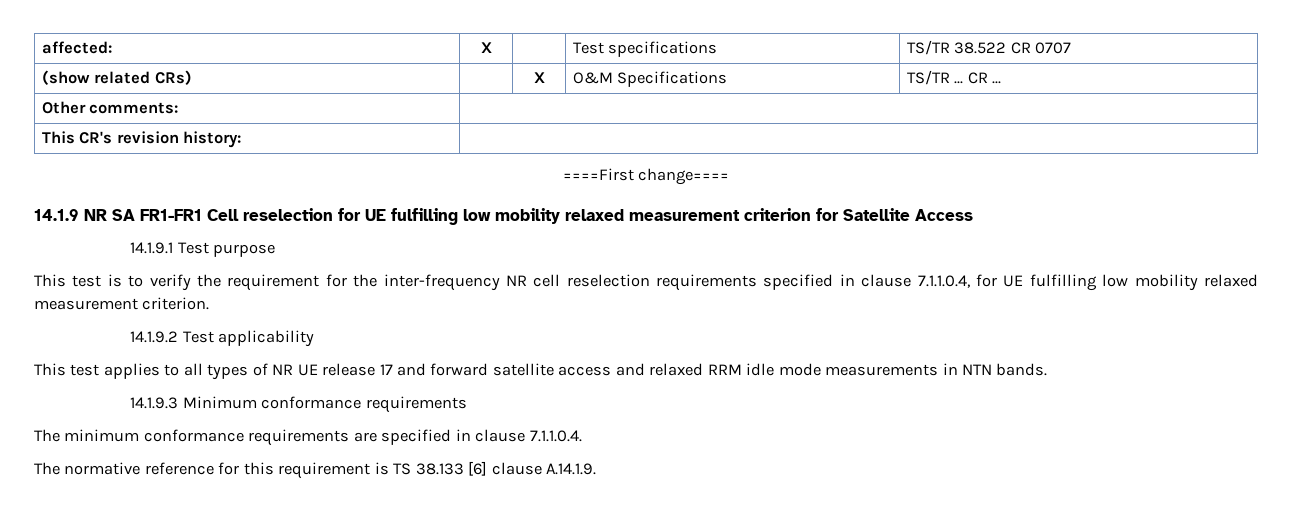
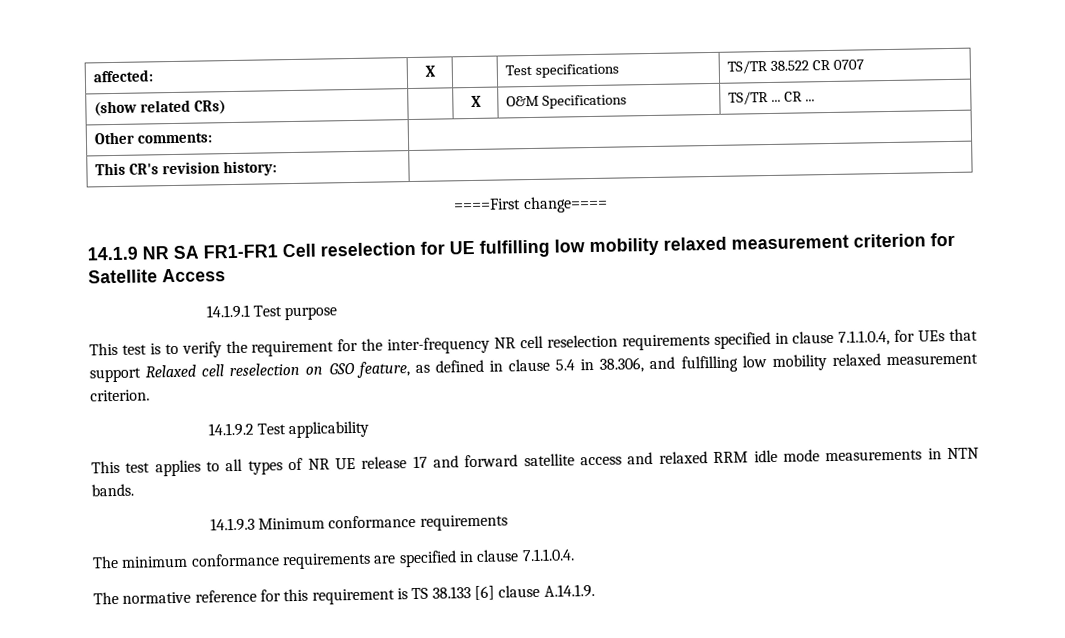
- This test is to verify the requirement for the inter-frequency NR cell reselection requirements specified in clause 7.1.1.0.4, for UE fulfilling low mobility relaxed measurement criterion.
+ This test is to verify the requirement for the inter-frequency NR cell reselection requirements specified in clause 7.1.1.0.4, for UEs that support Relaxed cell reselection on GSO feature, as defined in clause 5.4 in 38.306, and fulfilling low mobility relaxed measurement criterion.

